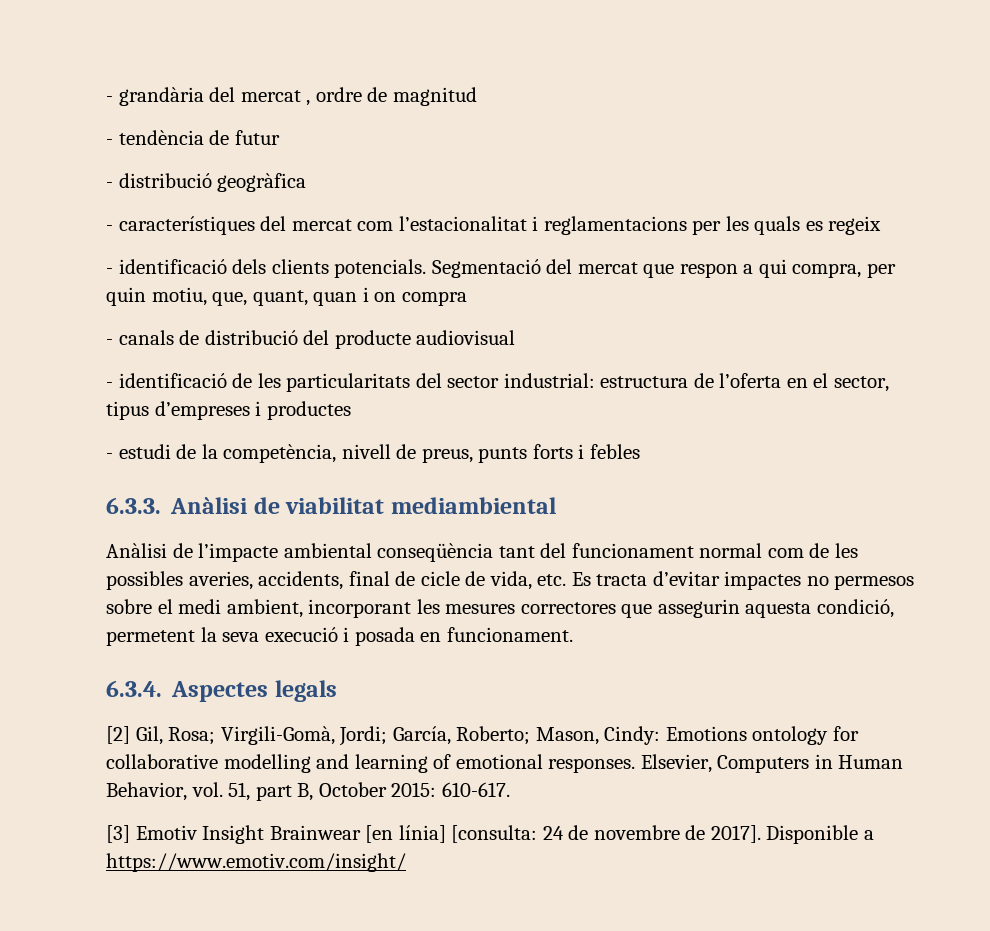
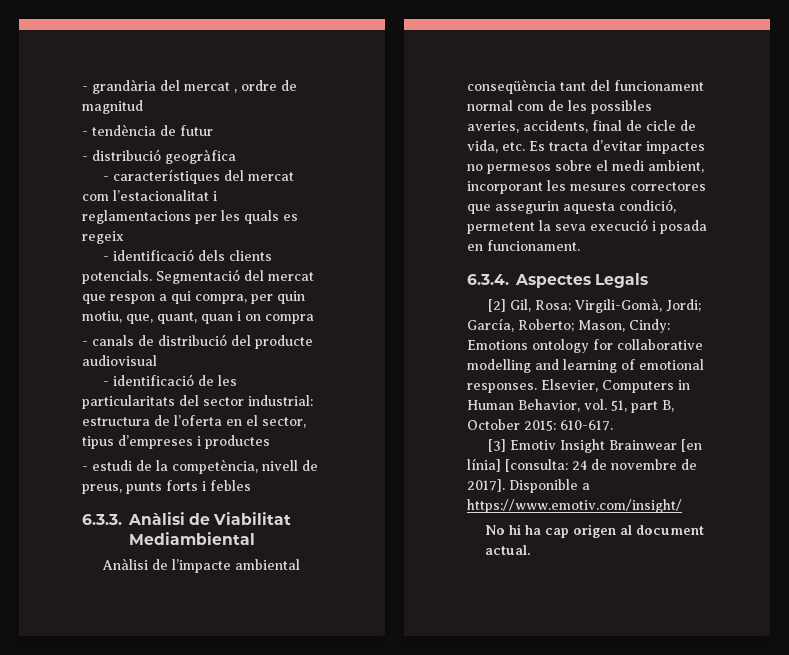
- 6.3.3. Anàlisi de viabilitat mediambiental
+ 6.3.3. Anàlisi de Viabilitat Mediambiental
- 6.3.4. Aspectes legals
+ 6.3.4. Aspectes Legals
+ No hi ha cap origen al document actual.

